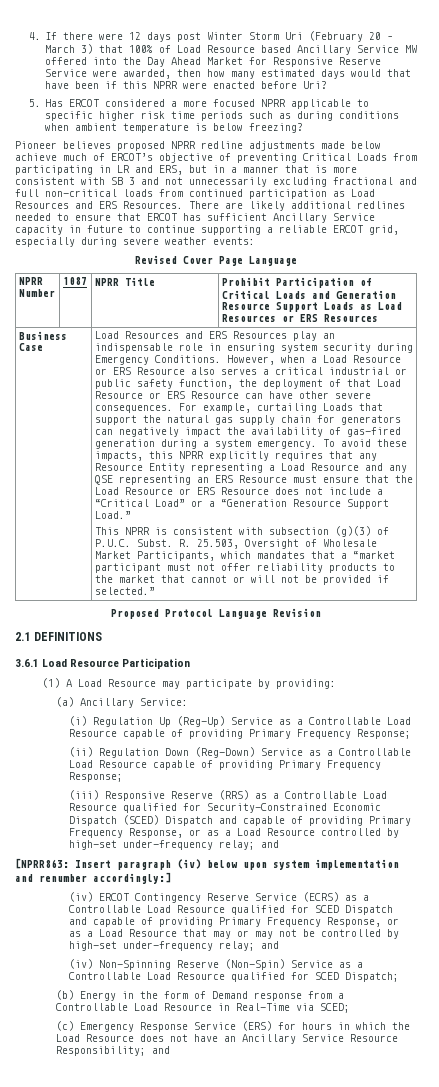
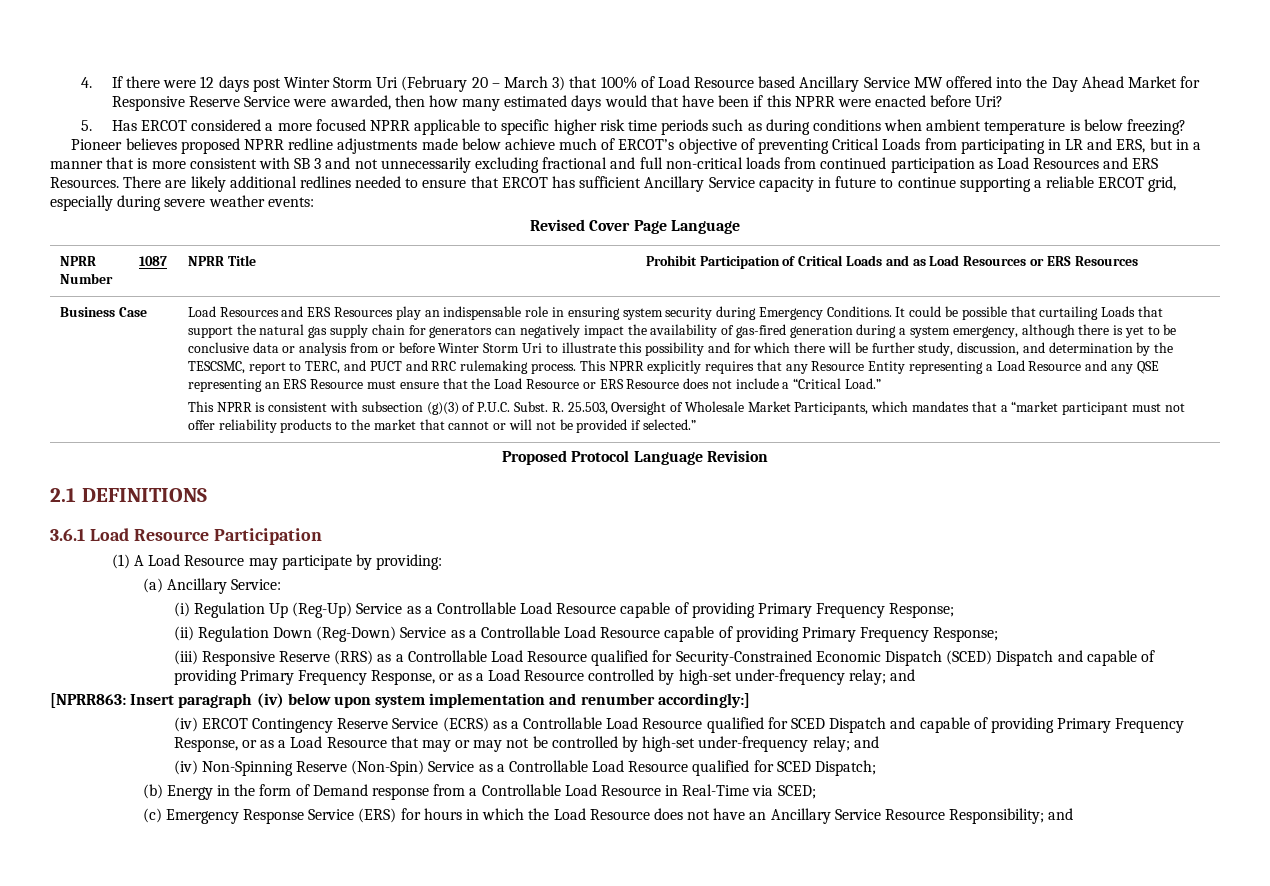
- NPRR Number | 1087 | NPRR Title | Prohibit Participation of Critical Loads and Generation Resource Support Loads as Load Resources or ERS Resources
+ NPRR Number | 1087 | NPRR Title | Prohibit Participation of Critical Loads and as Load Resources or ERS Resources
- However, when a Load Resource or ERS Resource also serves a critical industrial or public safety function, the deployment of that Load Resource or ERS Resource can have other severe consequences. For example, curtailing Loads that support the natural gas supply chain for generators can negatively impact the availability of gas-fired generation during a system emergency. To avoid these impacts, this NPRR explicitly requires that any Resource Entity representing a Load Resource and any QSE representing an ERS Resource must ensure that the Load Resource or ERS Resource does not include a “Critical Load” or a “Generation Resource Support Load.”
+ It could be possible that curtailing Loads that support the natural gas supply chain for generators can negatively impact the availability of gas-fired generation during a system emergency, although there is yet to be conclusive data or analysis from or before Winter Storm Uri to illustrate this possibility and for which there will be further study, discussion, and determination by the TESCSMC, report to TERC, and PUCT and RRC rulemaking process. This NPRR explicitly requires that any Resource Entity representing a Load Resource and any QSE representing an ERS Resource must ensure that the Load Resource or ERS Resource does not include a “Critical Load.”

